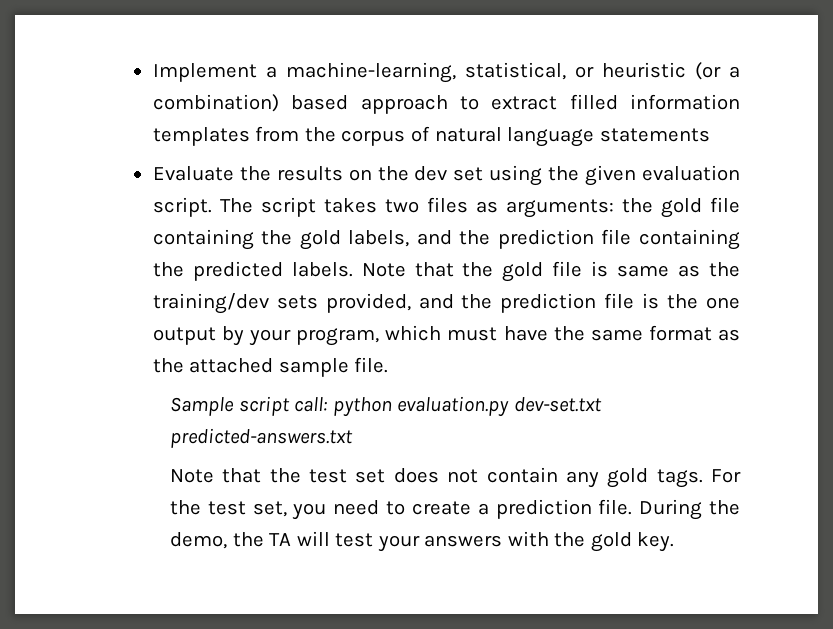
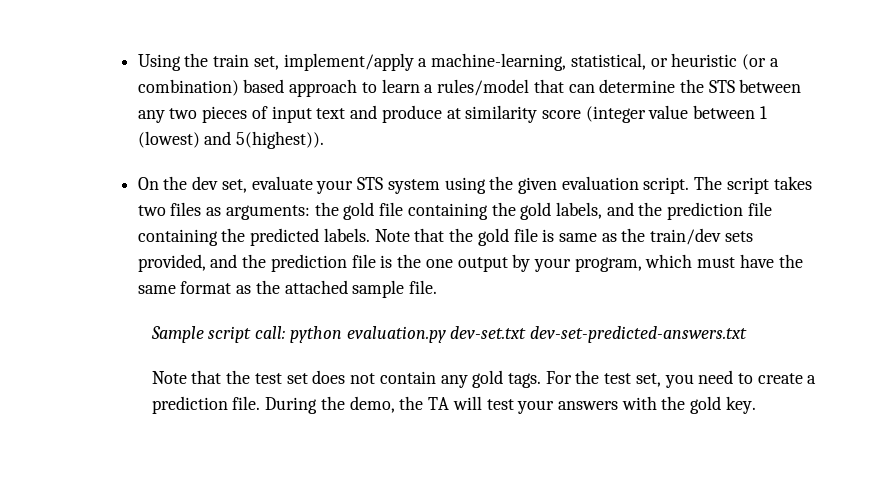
- Implement a machine-learning, statistical, or heuristic (or a combination) based approach to extract filled information templates from the corpus of natural language statements
- Evaluate the results on the dev set using the given evaluation script.
+ Using the train set, implement/apply a machine-learning, statistical, or heuristic (or a combination) based approach to learn a rules/model that can determine the STS between any two pieces of input text and produce at similarity score (integer value between 1 (lowest) and 5(highest)).
+ On the dev set, evaluate your STS system using the given evaluation script.
- Note that the gold file is same as the training/dev sets provided, and the prediction file is the one output by your program, which must have the same format as the attached sample file.
+ Note that the gold file is same as the train/dev sets provided, and the prediction file is the one output by your program, which must have the same format as the attached sample file.
- Sample script call: python evaluation.py dev-set.txt predicted-answers.txt
+ Sample script call: python evaluation.py dev-set.txt dev-set-predicted-answers.txt

